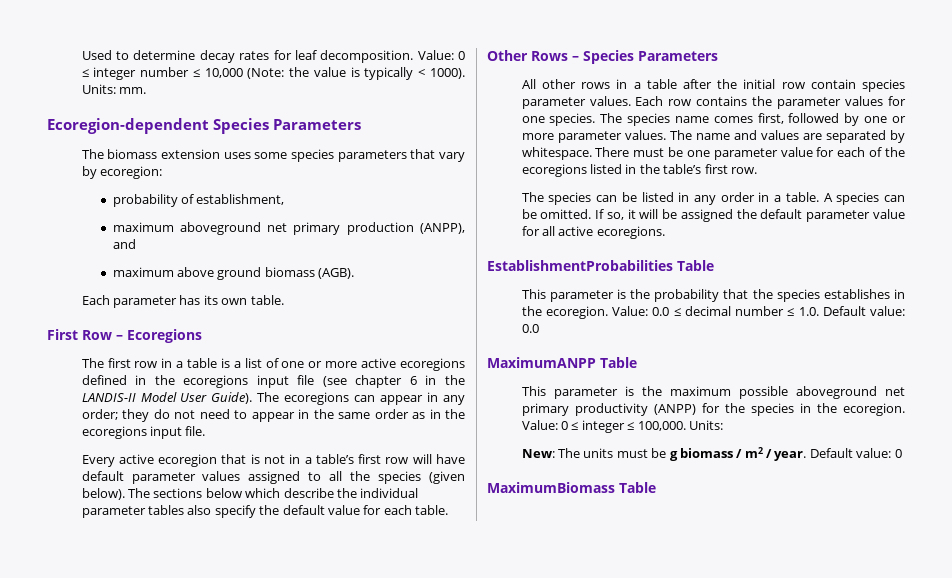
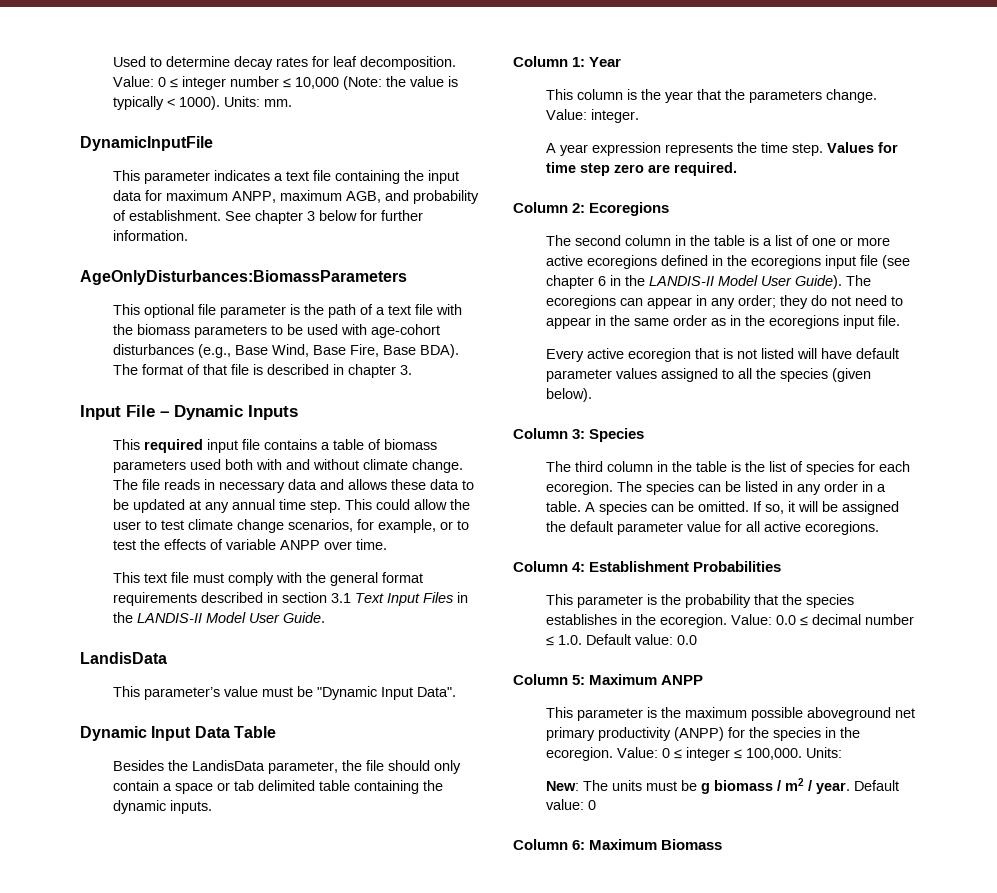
- Ecoregion-dependent Species Parameters
- The biomass extension uses some species parameters that vary by ecoregion:
- probability of establishment,
- maximum aboveground net primary production (ANPP), and
- maximum above ground biomass (AGB).
- Each parameter has its own table.
- First Row – Ecoregions
- The first row in a table is a list of one or more active ecoregions defined in the ecoregions input file (see chapter 6 in the LANDIS-II Model User Guide).
+ DynamicInputFile
+ This parameter indicates a text file containing the input data for maximum ANPP, maximum AGB, and probability of establishment. See chapter 3 below for further information.
+ AgeOnlyDisturbances:BiomassParameters
+ This optional file parameter is the path of a text file with the biomass parameters to be used with age-cohort disturbances (e.g., Base Wind, Base Fire, Base BDA). The format of that file is described in chapter 3.
+ Input File – Dynamic Inputs
+ This required input file contains a table of biomass parameters used both with and without climate change. The file reads in necessary data and allows these data to be updated at any annual time step. This could allow the user to test climate change scenarios, for example, or to test the effects of variable ANPP over time.
+ This text file must comply with the general format requirements described in section 3.1 Text Input Files in the LANDIS-II Model User Guide.
+ LandisData
+ This parameter’s value must be "Dynamic Input Data".
+ Dynamic Input Data Table
+ Besides the LandisData parameter, the file should only contain a space or tab delimited table containing the dynamic inputs.
+ Column 1: Year
+ This column is the year that the parameters change. Value: integer.
+ A year expression represents the time step. Values for time step zero are required.
+ Column 2: Ecoregions
+ The second column in the table is a list of one or more active ecoregions defined in the ecoregions input file (see chapter 6 in the LANDIS-II Model User Guide).
- Every active ecoregion that is not in a table’s first row will have default parameter values assigned to all the species (given below). The sections below which describe the individual parameter tables also specify the default value for each table.
- Other Rows – Species Parameters
- All other rows in a table after the initial row contain species parameter values. Each row contains the parameter values for one species. The species name comes first, followed by one or more parameter values. The name and values are separated by whitespace. There must be one parameter value for each of the ecoregions listed in the table’s first row.
- The species can be listed in any order in a table.
+ Every active ecoregion that is not listed will have default parameter values assigned to all the species (given below).
+ Column 3: Species
+ The third column in the table is the list of species for each ecoregion. The species can be listed in any order in a table.
- EstablishmentProbabilities Table
+ Column 4: Establishment Probabilities
- MaximumANPP Table
+ Column 5: Maximum ANPP
- MaximumBiomass Table
+ Column 6: Maximum Biomass

